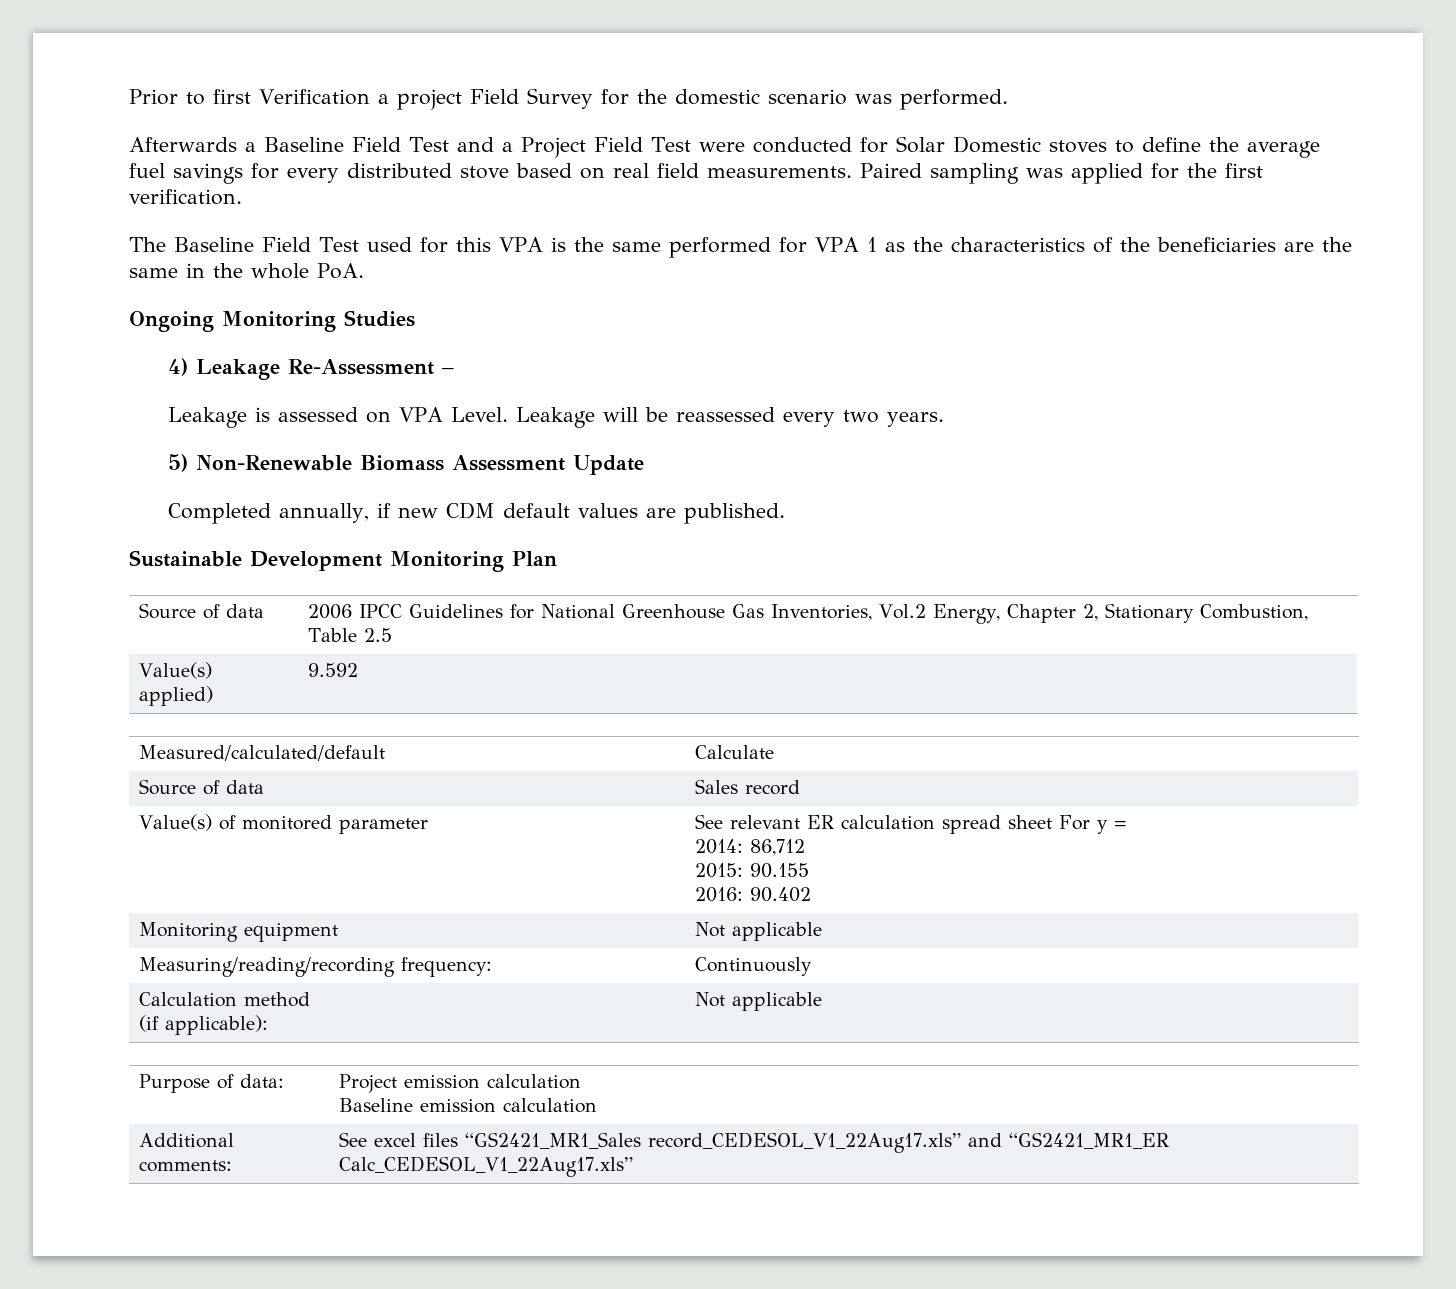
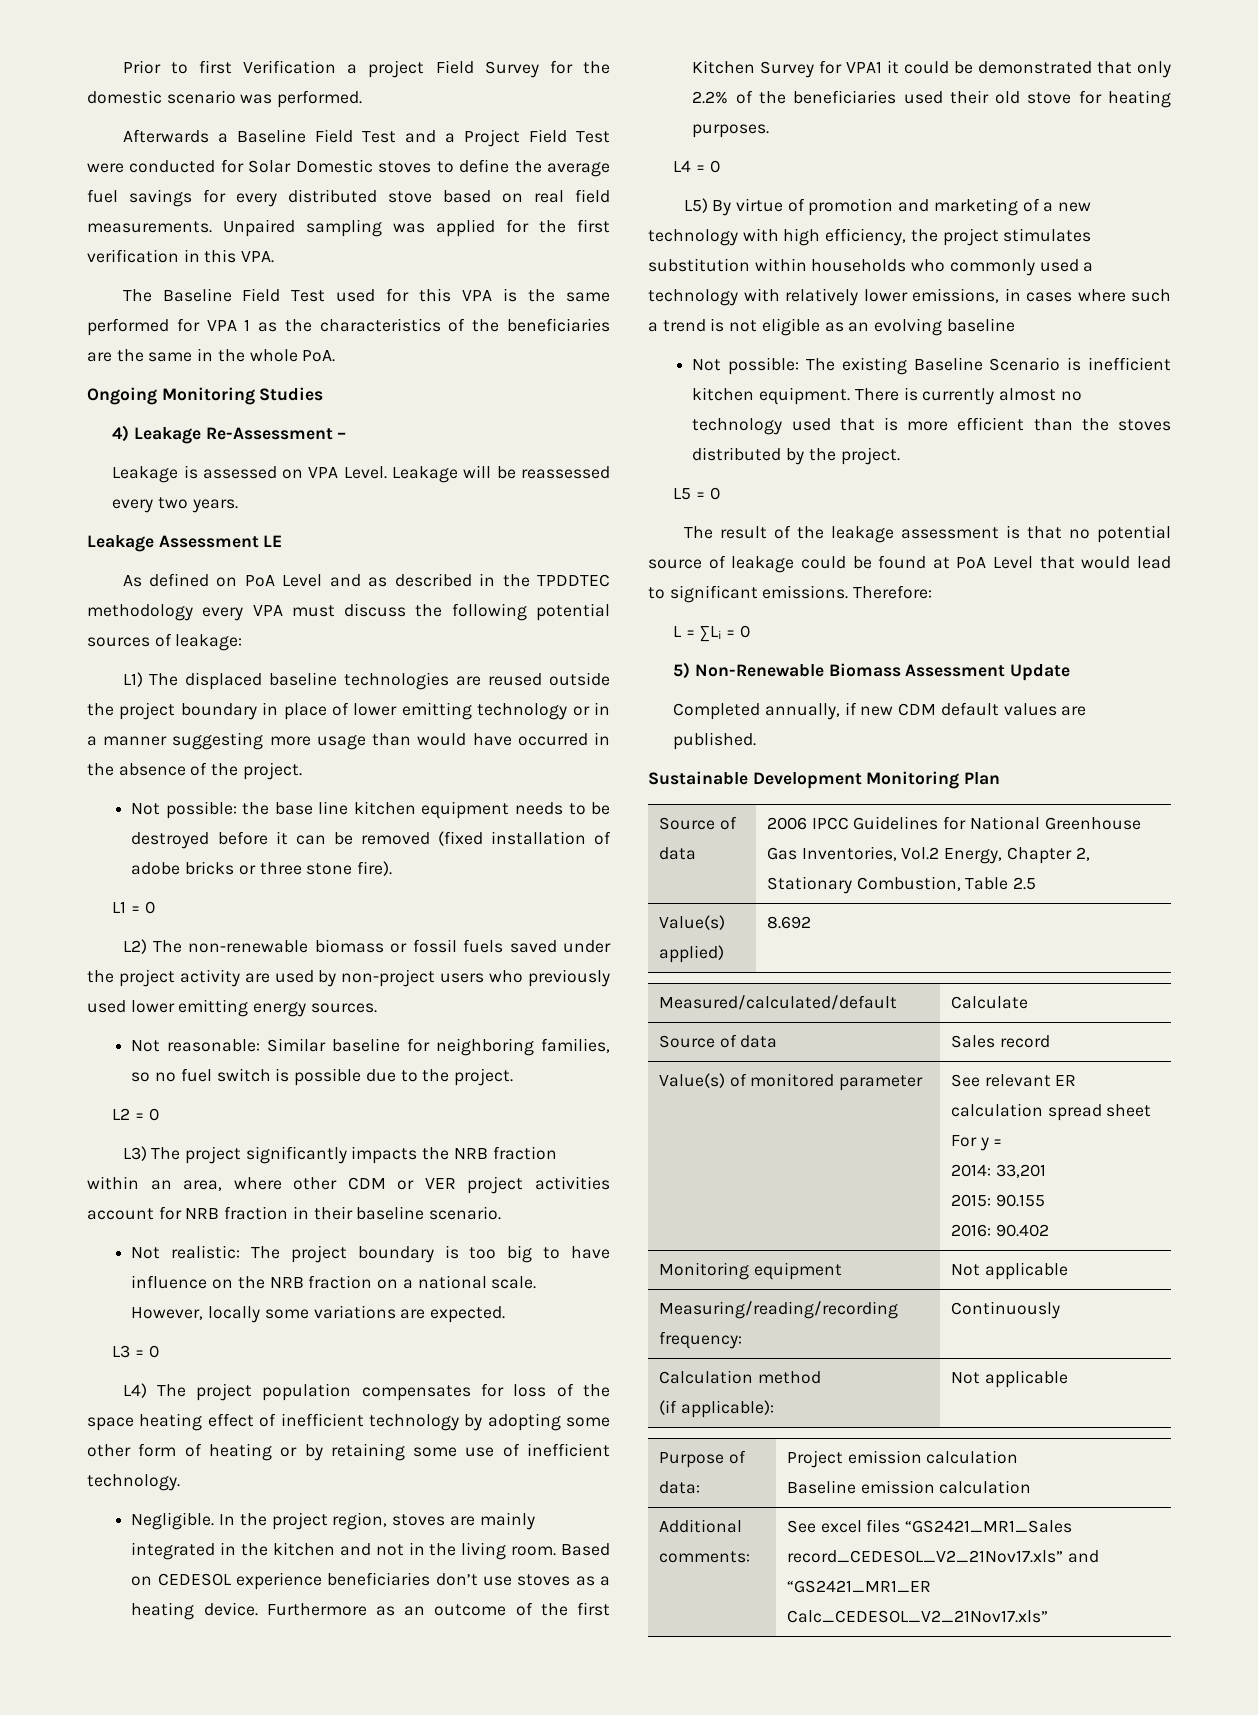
- Paired sampling was applied for the first verification.
+ Unpaired sampling was applied for the first verification in this VPA.
+ Leakage Assessment LE
+ As defined on PoA Level and as described in the TPDDTEC methodology every VPA must discuss the following potential sources of leakage:
+ L1) The displaced baseline technologies are reused outside the project boundary in place of lower emitting technology or in a manner suggesting more usage than would have occurred in the absence of the project.
+ Not possible: the base line kitchen equipment needs to be destroyed before it can be removed (fixed installation of adobe bricks or three stone fire).
+ L1 = 0
+ L2) The non-renewable biomass or fossil fuels saved under the project activity are used by non-project users who previously used lower emitting energy sources.
+ Not reasonable: Similar baseline for neighboring families, so no fuel switch is possible due to the project.
+ L2 = 0
+ L3) The project significantly impacts the NRB fraction within an area, where other CDM or VER project activities account for NRB fraction in their baseline scenario.
+ Not realistic: The project boundary is too big to have influence on the NRB fraction on a national scale. However, locally some variations are expected.
+ L3 = 0
+ L4) The project population compensates for loss of the space heating effect of inefficient technology by adopting some other form of heating or by retaining some use of inefficient technology.
+ Negligible. In the project region, stoves are mainly integrated in the kitchen and not in the living room. Based on CEDESOL experience beneficiaries don’t use stoves as a heating device. Furthermore as an outcome of the first Kitchen Survey for VPA1 it could be demonstrated that only 2.2% of the beneficiaries used their old stove for heating purposes.
+ L4 = 0
+ L5) By virtue of promotion and marketing of a new technology with high efficiency, the project stimulates substitution within households who commonly used a technology with relatively lower emissions, in cases where such a trend is not eligible as an evolving baseline
+ Not possible: The existing Baseline Scenario is inefficient kitchen equipment. There is currently almost no technology used that is more efficient than the stoves distributed by the project.
+ L5 = 0
+ The result of the leakage assessment is that no potential source of leakage could be found at PoA Level that would lead to significant emissions. Therefore:
+ L = ∑Li = 0
- Value(s) applied) | 9.592
+ Value(s) applied) | 8.692
  Value(s) of monitored parameter | See relevant ER calculation spread sheet For y =
- 2014: 86,712
+ 2014: 33,201
- Additional comments: | See excel files “GS2421_MR1_Sales record_CEDESOL_V1_22Aug17.xls” and “GS2421_MR1_ER Calc_CEDESOL_V1_22Aug17.xls”
+ Additional comments: | See excel files “GS2421_MR1_Sales record_CEDESOL_V2_21Nov17.xls” and “GS2421_MR1_ER Calc_CEDESOL_V2_21Nov17.xls”

